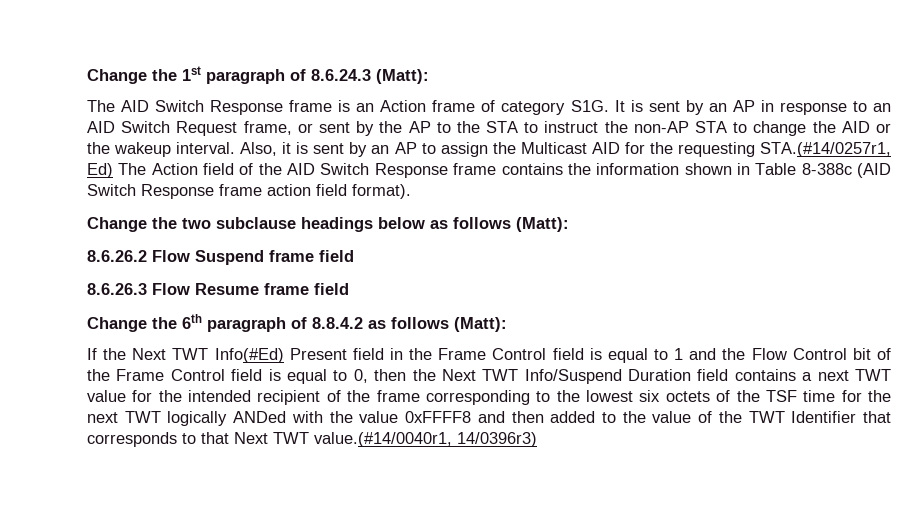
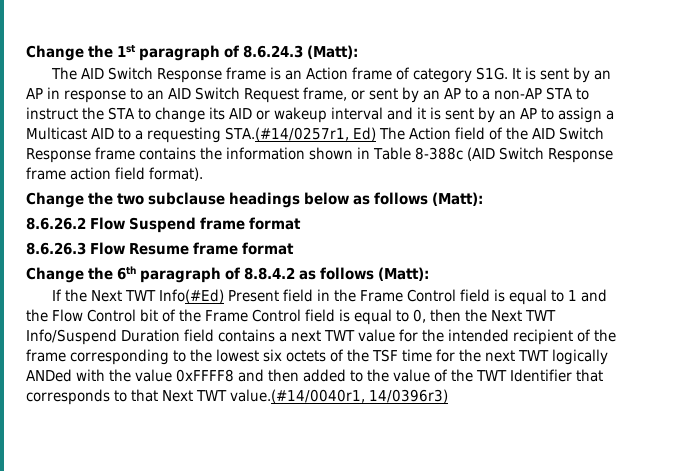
- The AID Switch Response frame is an Action frame of category S1G. It is sent by an AP in response to an AID Switch Request frame, or sent by the AP to the STA to instruct the non-AP STA to change the AID or the wakeup interval. Also, it is sent by an AP to assign the Multicast AID for the requesting STA.(#14/0257r1, Ed) The Action field of the AID Switch Response frame contains the information shown in Table 8-388c (AID Switch Response frame action field format).
+ The AID Switch Response frame is an Action frame of category S1G. It is sent by an AP in response to an AID Switch Request frame, or sent by an AP to a non-AP STA to instruct the STA to change its AID or wakeup interval and it is sent by an AP to assign a Multicast AID to a requesting STA.(#14/0257r1, Ed) The Action field of the AID Switch Response frame contains the information shown in Table 8-388c (AID Switch Response frame action field format).
- 8.6.26.2 Flow Suspend frame field
+ 8.6.26.2 Flow Suspend frame format
- 8.6.26.3 Flow Resume frame field
+ 8.6.26.3 Flow Resume frame format

